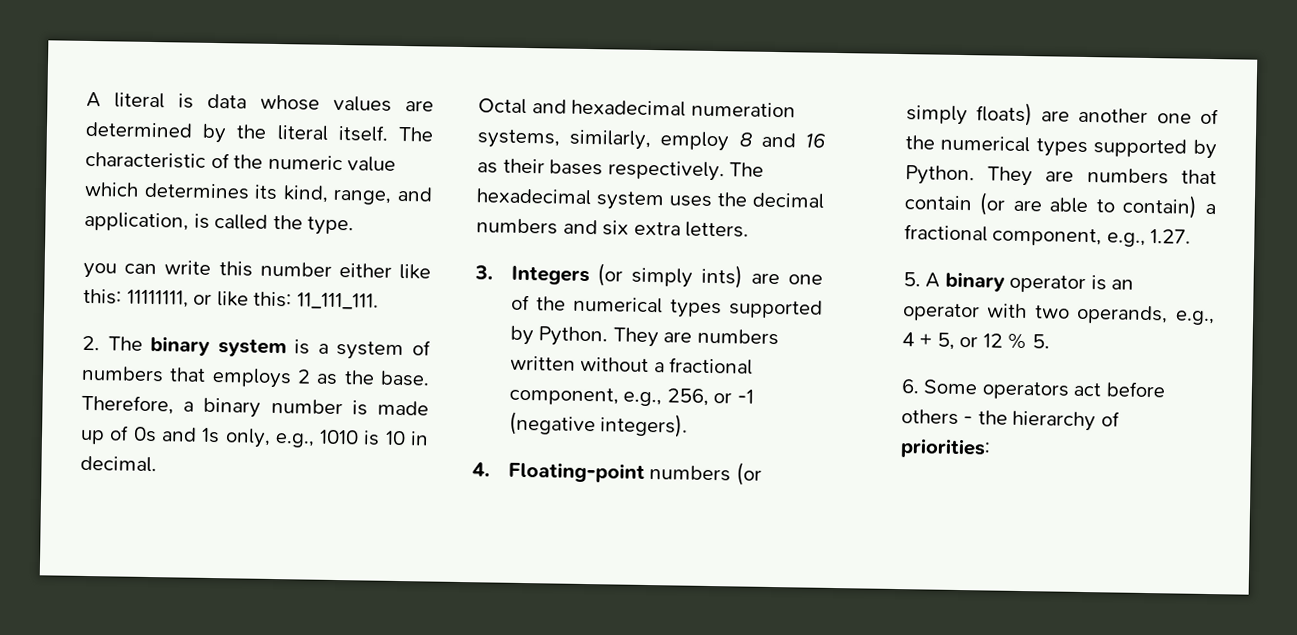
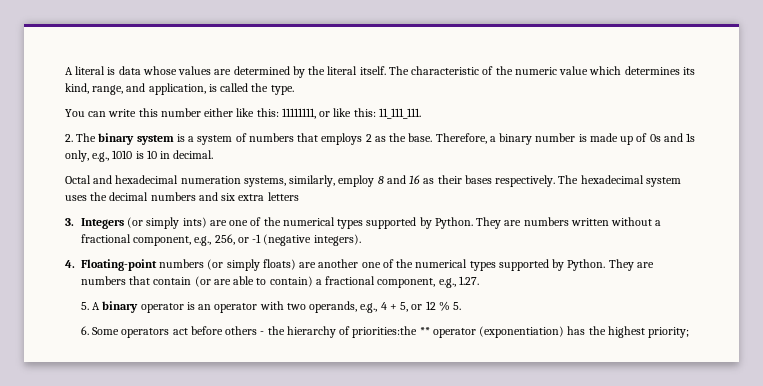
- you can write this number either like this: 11111111, or like this: 11_111_111.
+ You can write this number either like this: 11111111, or like this: 11_111_111.
- The hexadecimal system uses the decimal numbers and six extra letters.
+ The hexadecimal system uses the decimal numbers and six extra letters
- 6. Some operators act before others - the hierarchy of priorities:
+ 6. Some operators act before others - the hierarchy of priorities:the ** operator (exponentiation) has the highest priority;

